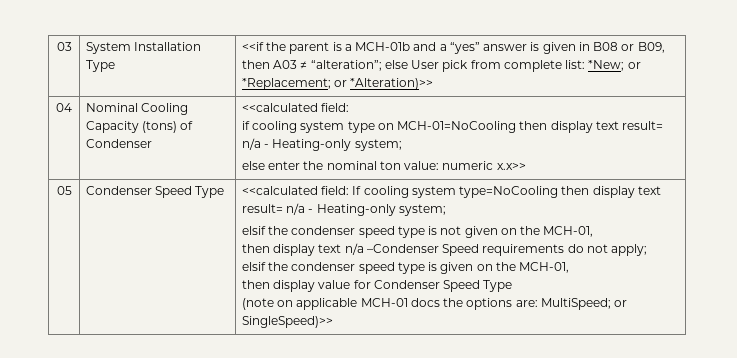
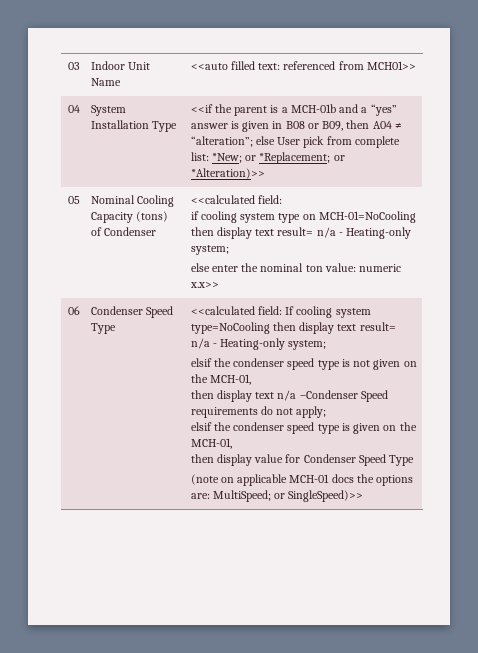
- 03 | System Installation Type | <<if the parent is a MCH-01b and a “yes” answer is given in B08 or B09, then A03 ≠ “alteration”; else User pick from complete list: *New; or *Replacement; or *Alteration)>>
+ 03 | Indoor Unit Name | <<auto filled text: referenced from MCH01>>
+ 04 | System Installation Type | <<if the parent is a MCH-01b and a “yes” answer is given in B08 or B09, then A04 ≠ “alteration”; else User pick from complete list: *New; or *Replacement; or *Alteration)>>
- 04 | Nominal Cooling Capacity (tons) of Condenser | <<calculated field:
+ 05 | Nominal Cooling Capacity (tons) of Condenser | <<calculated field:
- 05
+ 06

